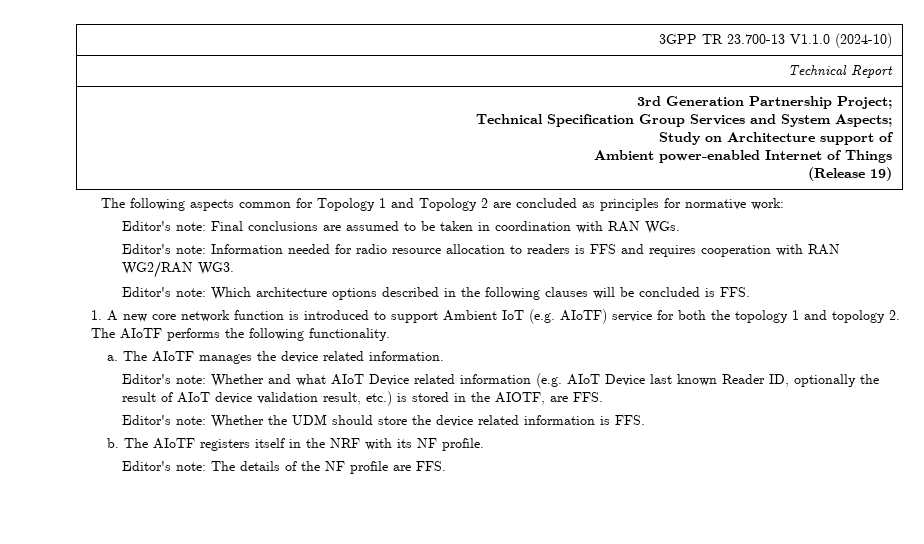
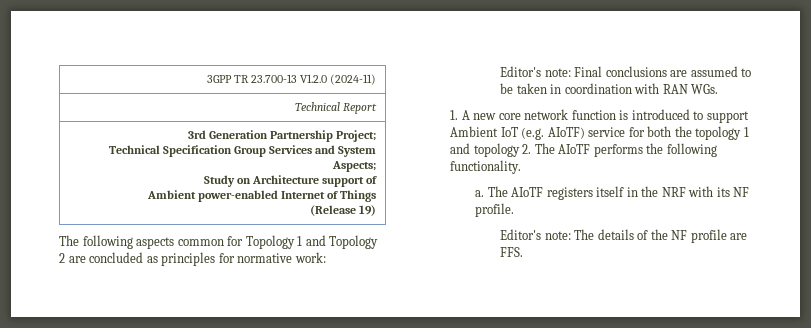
- 3GPP TR 23.700-13 V1.1.0 (2024-10)
+ 3GPP TR 23.700-13 V1.2.0 (2024-11)
- Editor's note: Information needed for radio resource allocation to readers is FFS and requires cooperation with RAN WG2/RAN WG3.
- Editor's note: Which architecture options described in the following clauses will be concluded is FFS.
- The AIoTF manages the device related information.
- Editor's note: Whether and what AIoT Device related information (e.g. AIoT Device last known Reader ID, optionally the result of AIoT device validation result, etc.) is stored in the AIOTF, are FFS.
- Editor's note: Whether the UDM should store the device related information is FFS.
- b. The AIoTF registers itself in the NRF with its NF profile.
+ The AIoTF registers itself in the NRF with its NF profile.

